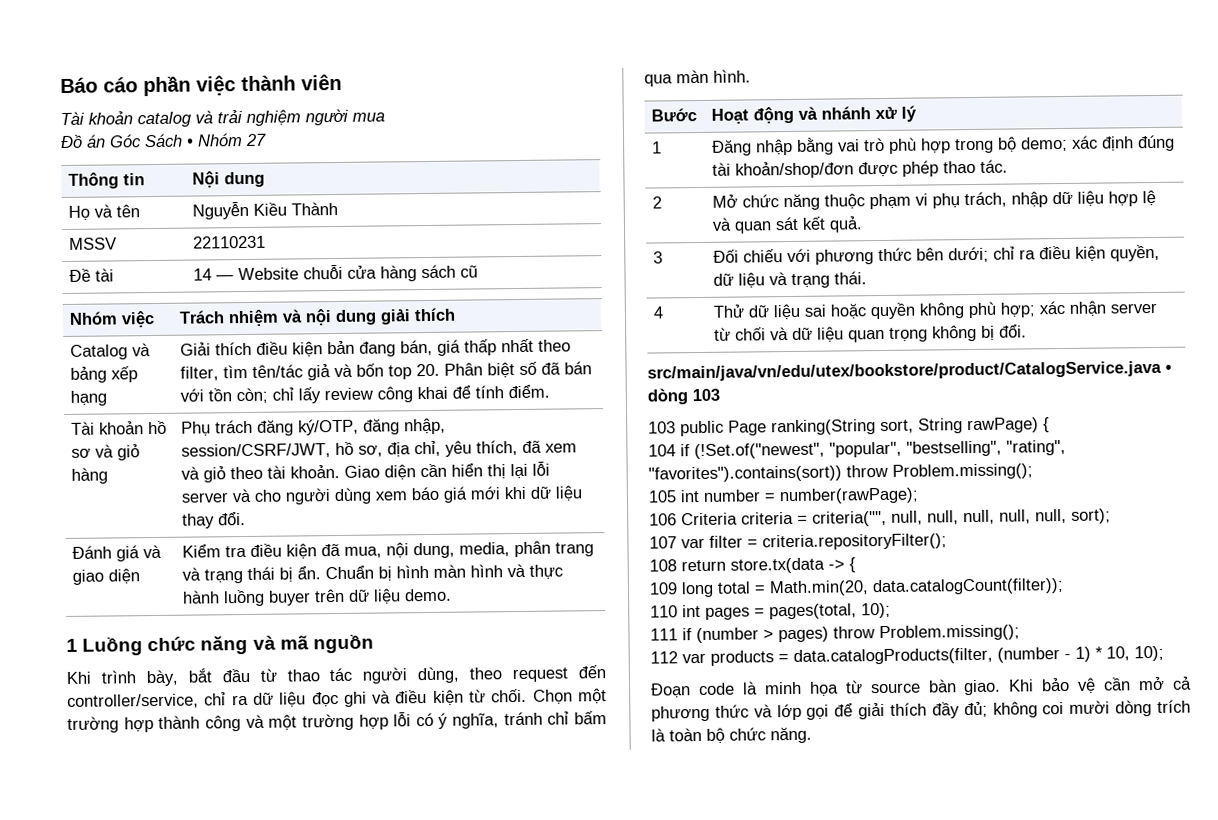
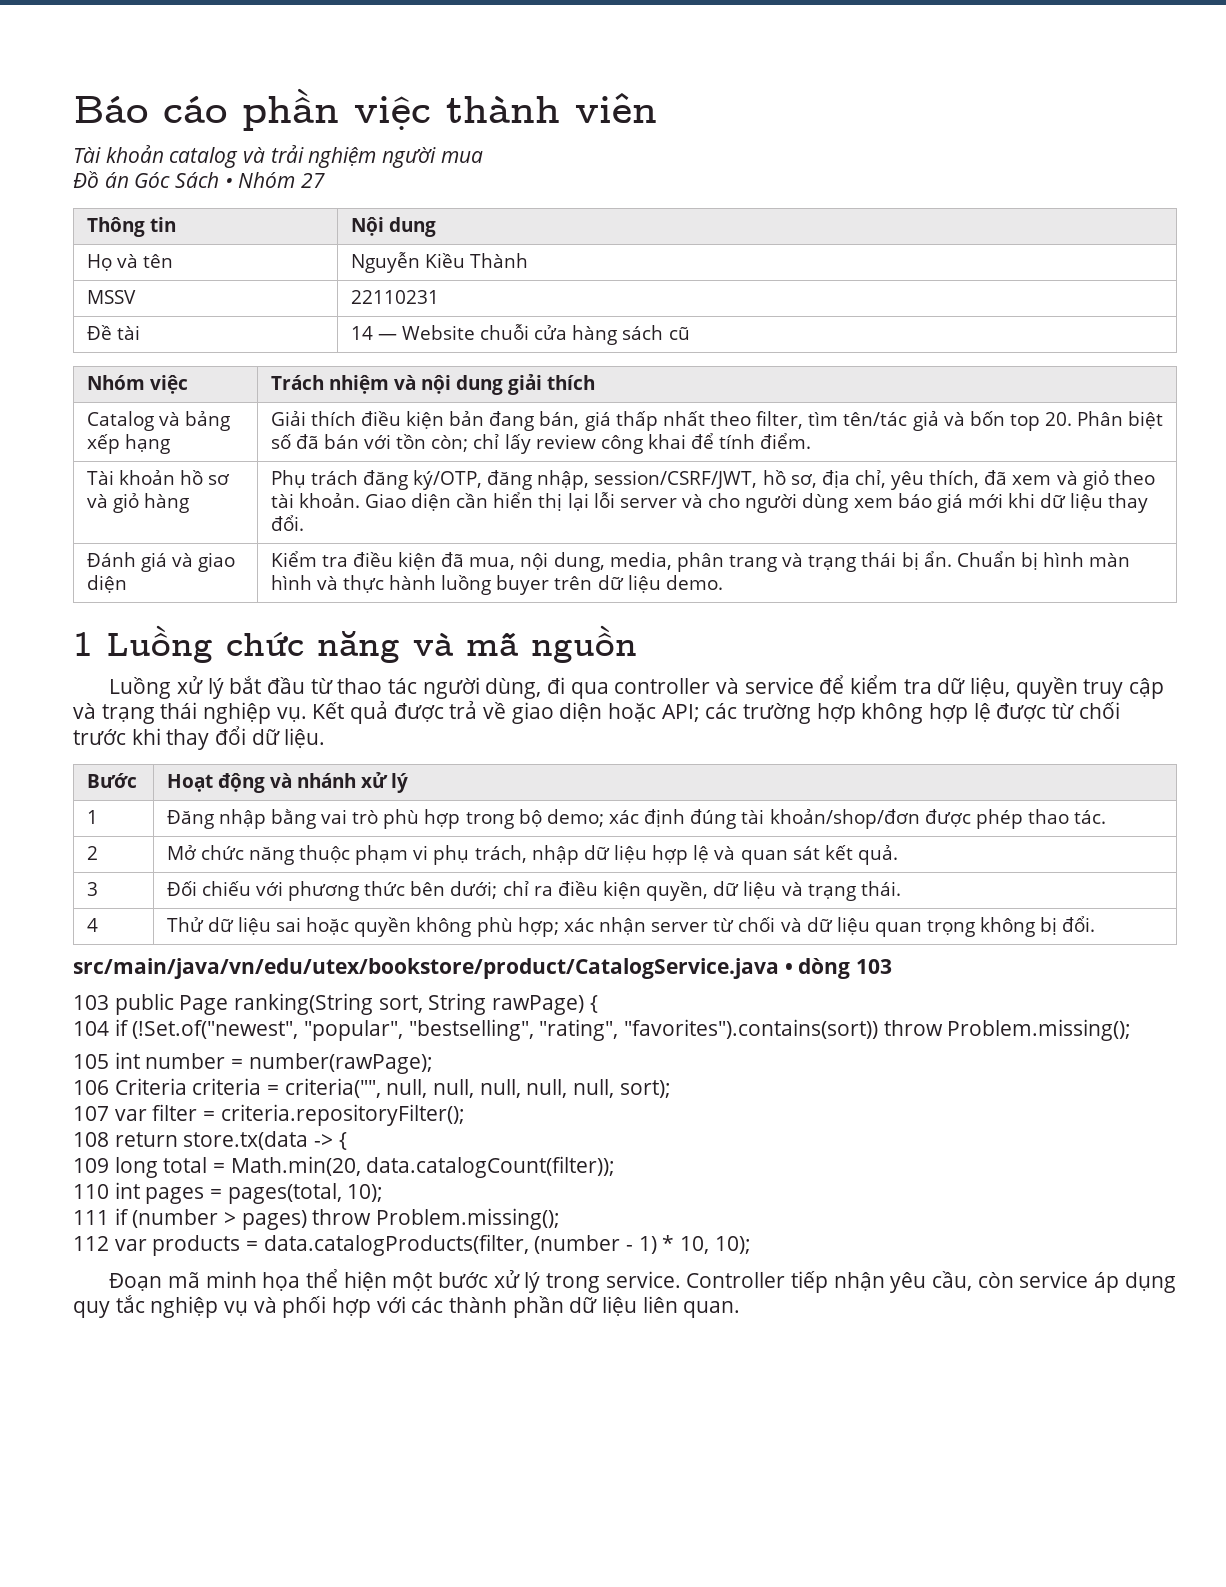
- Khi trình bày, bắt đầu từ thao tác người dùng, theo request đến controller/service, chỉ ra dữ liệu đọc ghi và điều kiện từ chối. Chọn một trường hợp thành công và một trường hợp lỗi có ý nghĩa, tránh chỉ bấm qua màn hình.
+ Luồng xử lý bắt đầu từ thao tác người dùng, đi qua controller và service để kiểm tra dữ liệu, quyền truy cập và trạng thái nghiệp vụ. Kết quả được trả về giao diện hoặc API; các trường hợp không hợp lệ được từ chối trước khi thay đổi dữ liệu.
- Đoạn code là minh họa từ source bàn giao. Khi bảo vệ cần mở cả phương thức và lớp gọi để giải thích đầy đủ; không coi mười dòng trích là toàn bộ chức năng.
+ Đoạn mã minh họa thể hiện một bước xử lý trong service. Controller tiếp nhận yêu cầu, còn service áp dụng quy tắc nghiệp vụ và phối hợp với các thành phần dữ liệu liên quan.

